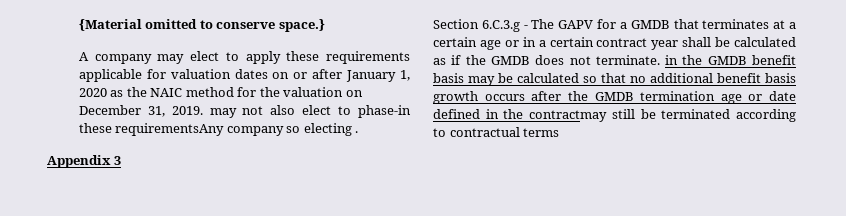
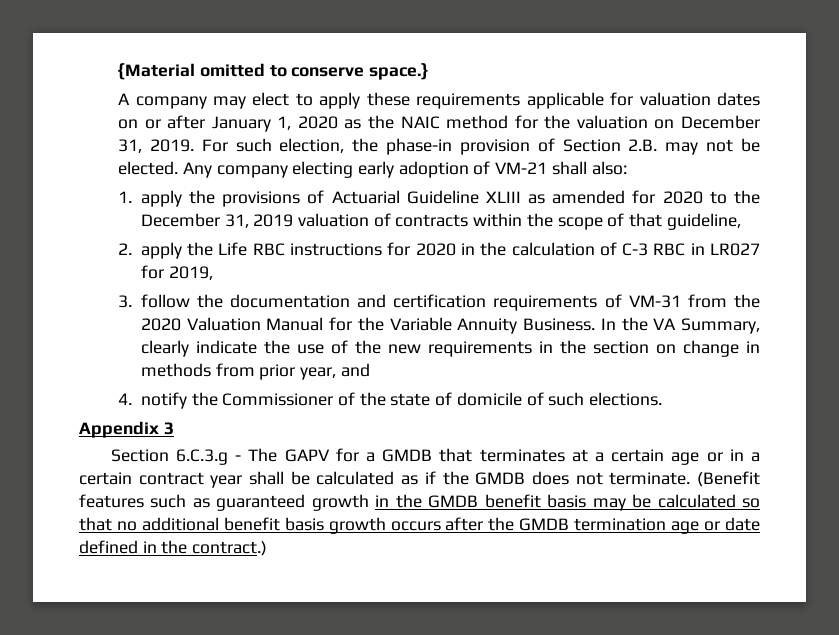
- A company may elect to apply these requirements applicable for valuation dates on or after January 1, 2020 as the NAIC method for the valuation on December 31, 2019. may not also elect to phase-in these requirementsAny company so electing .
+ A company may elect to apply these requirements applicable for valuation dates on or after January 1, 2020 as the NAIC method for the valuation on December 31, 2019. For such election, the phase-in provision of Section 2.B. may not be elected. Any company electing early adoption of VM-21 shall also:
+ 1. apply the provisions of Actuarial Guideline XLIII as amended for 2020 to the December 31, 2019 valuation of contracts within the scope of that guideline,
+ 2. apply the Life RBC instructions for 2020 in the calculation of C-3 RBC in LR027 for 2019,
+ 3. follow the documentation and certification requirements of VM-31 from the 2020 Valuation Manual for the Variable Annuity Business. In the VA Summary, clearly indicate the use of the new requirements in the section on change in methods from prior year, and
+ 4. notify the Commissioner of the state of domicile of such elections.
- Section 6.C.3.g - The GAPV for a GMDB that terminates at a certain age or in a certain contract year shall be calculated as if the GMDB does not terminate. in the GMDB benefit basis may be calculated so that no additional benefit basis growth occurs after the GMDB termination age or date defined in the contractmay still be terminated according to contractual terms
+ Section 6.C.3.g - The GAPV for a GMDB that terminates at a certain age or in a certain contract year shall be calculated as if the GMDB does not terminate. (Benefit features such as guaranteed growth in the GMDB benefit basis may be calculated so that no additional benefit basis growth occurs after the GMDB termination age or date defined in the contract.)

